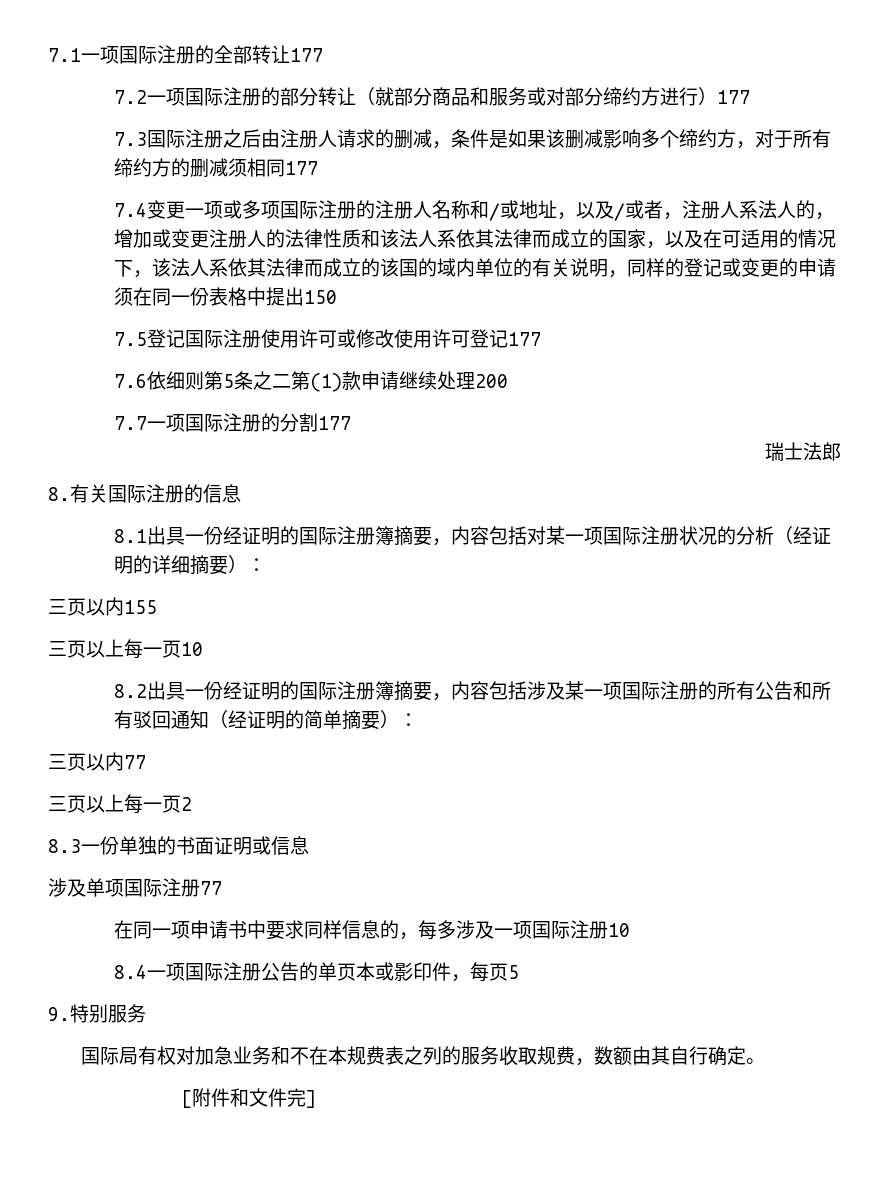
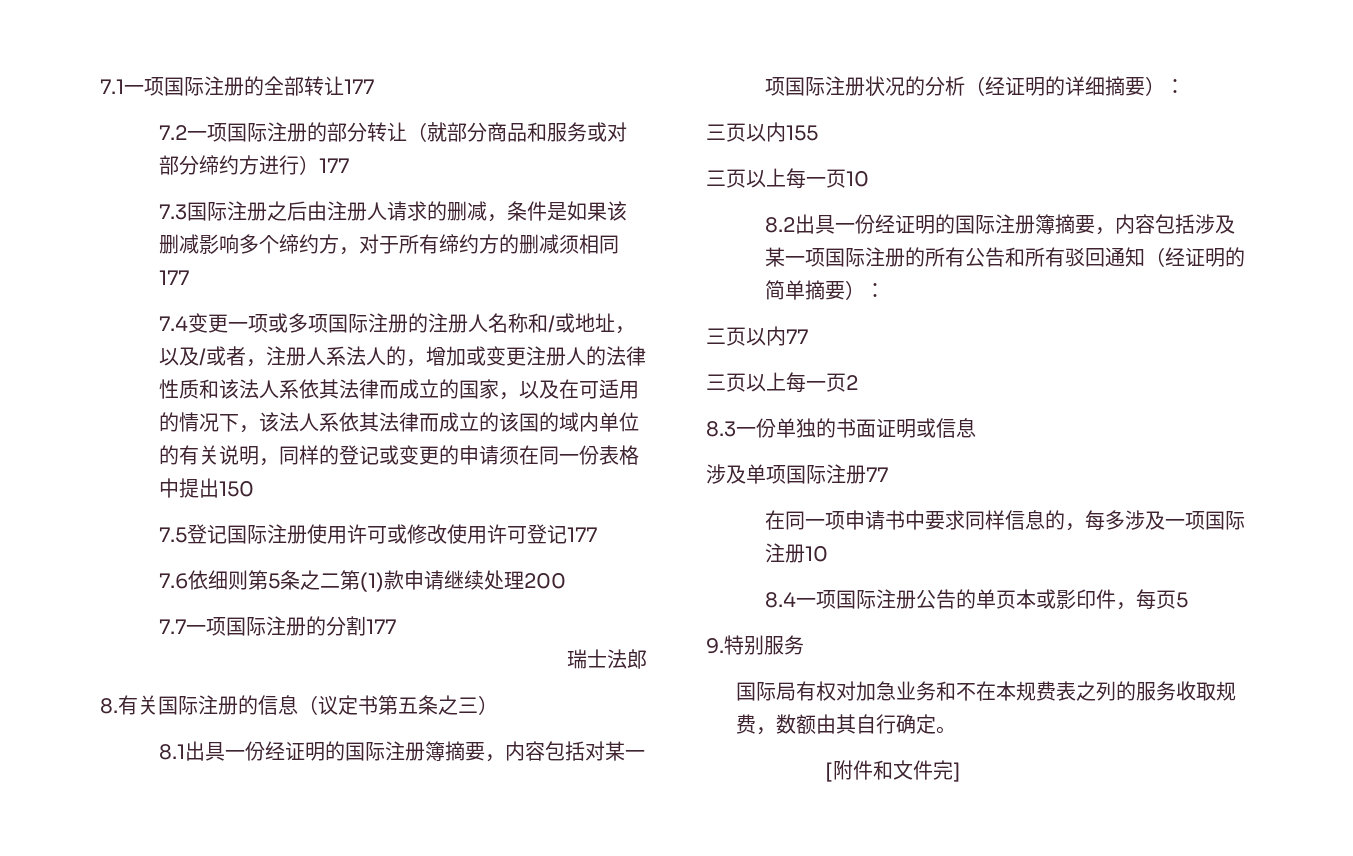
- 8.有关国际注册的信息
+ 8.有关国际注册的信息（议定书第五条之三）

